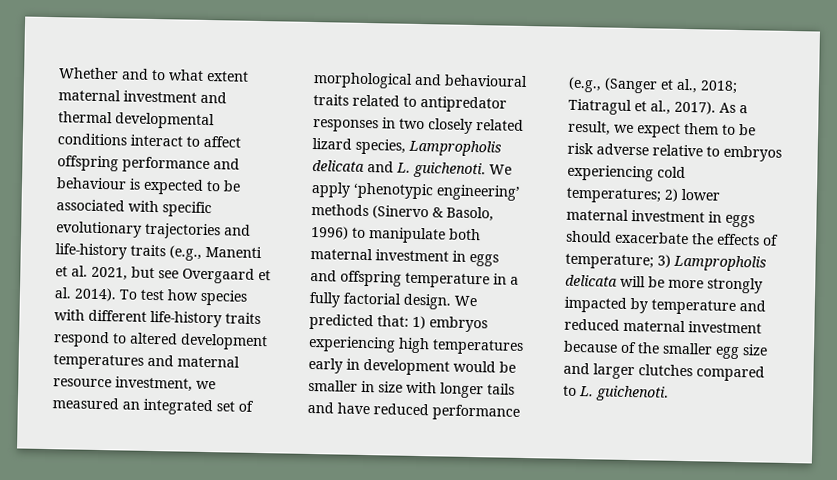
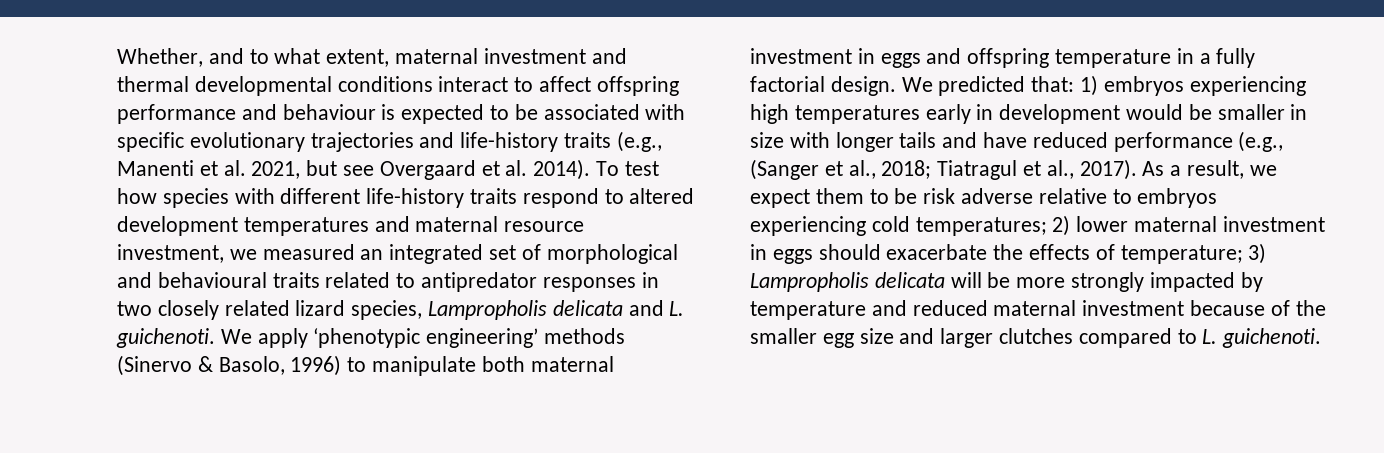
- Whether and to what extent maternal investment and thermal developmental conditions interact to affect offspring performance and behaviour is expected to be associated with specific evolutionary trajectories and life-history traits (e.g., Manenti et al. 2021, but see Overgaard et al. 2014).
+ Whether, and to what extent, maternal investment and thermal developmental conditions interact to affect offspring performance and behaviour is expected to be associated with specific evolutionary trajectories and life-history traits (e.g., Manenti et al. 2021, but see Overgaard et al. 2014).

